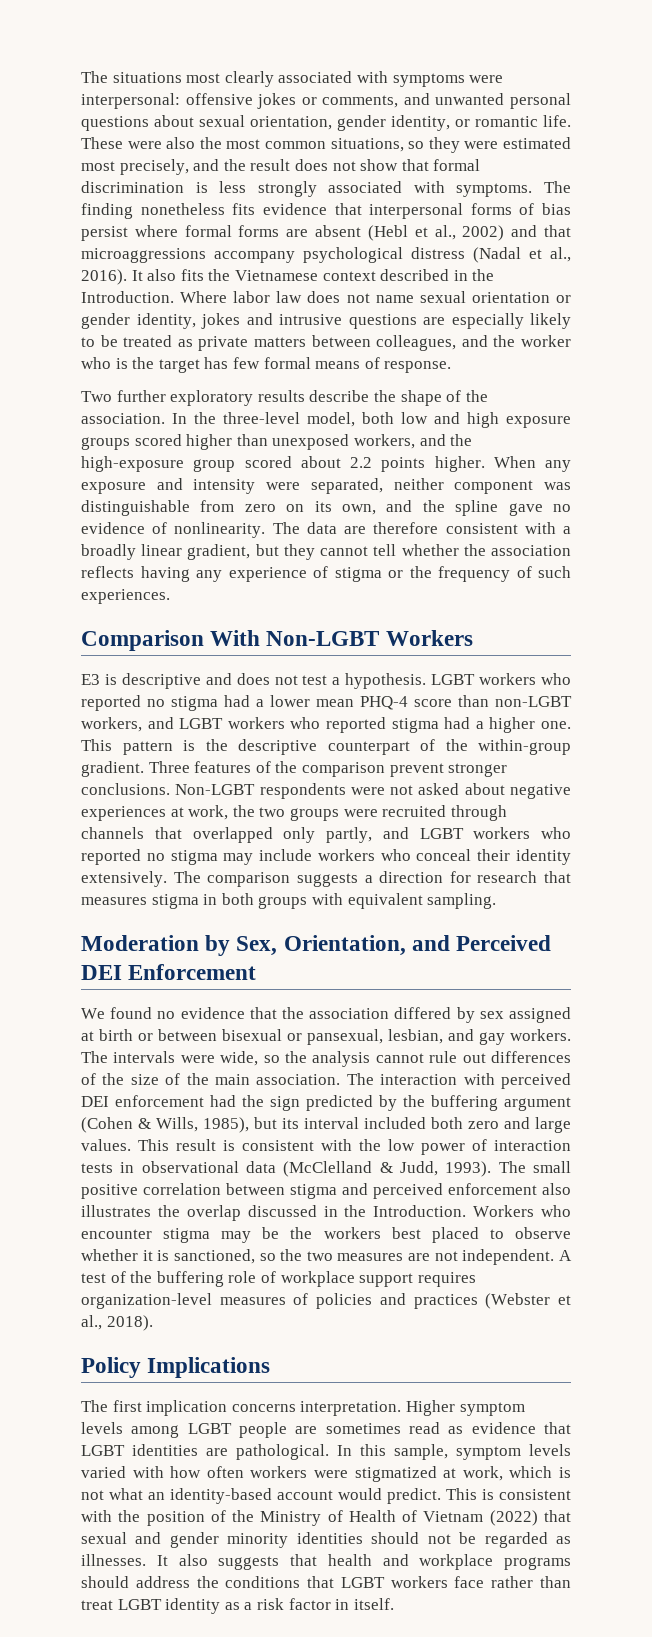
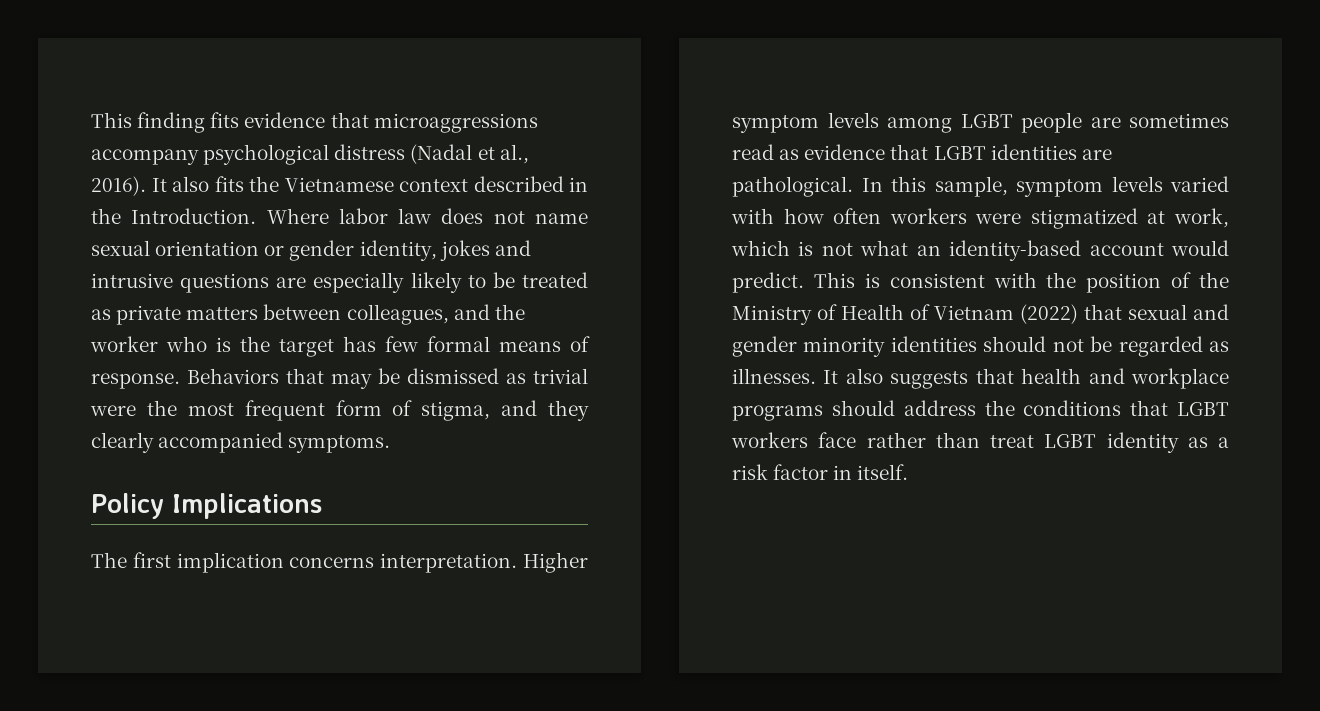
- The situations most clearly associated with symptoms were interpersonal: offensive jokes or comments, and unwanted personal questions about sexual orientation, gender identity, or romantic life. These were also the most common situations, so they were estimated most precisely, and the result does not show that formal discrimination is less strongly associated with symptoms. The finding nonetheless fits evidence that interpersonal forms of bias persist where formal forms are absent (Hebl et al., 2002) and that microaggressions accompany psychological distress (Nadal et al., 2016).
+ This finding fits evidence that microaggressions accompany psychological distress (Nadal et al., 2016).
- Where labor law does not name sexual orientation or gender identity, jokes and intrusive questions are especially likely to be treated as private matters between colleagues, and the worker who is the target has few formal means of response.
- Two further exploratory results describe the shape of the association. In the three-level model, both low and high exposure groups scored higher than unexposed workers, and the high-exposure group scored about 2.2 points higher. When any exposure and intensity were separated, neither component was distinguishable from zero on its own, and the spline gave no evidence of nonlinearity. The data are therefore consistent with a broadly linear gradient, but they cannot tell whether the association reflects having any experience of stigma or the frequency of such experiences.
- Comparison With Non-LGBT Workers
- E3 is descriptive and does not test a hypothesis. LGBT workers who reported no stigma had a lower mean PHQ-4 score than non-LGBT workers, and LGBT workers who reported stigma had a higher one. This pattern is the descriptive counterpart of the within-group gradient. Three features of the comparison prevent stronger conclusions. Non-LGBT respondents were not asked about negative experiences at work, the two groups were recruited through channels that overlapped only partly, and LGBT workers who reported no stigma may include workers who conceal their identity extensively. The comparison suggests a direction for research that measures stigma in both groups with equivalent sampling.
- Moderation by Sex, Orientation, and Perceived DEI Enforcement
- We found no evidence that the association differed by sex assigned at birth or between bisexual or pansexual, lesbian, and gay workers. The intervals were wide, so the analysis cannot rule out differences of the size of the main association. The interaction with perceived DEI enforcement had the sign predicted by the buffering argument (Cohen & Wills, 1985), but its interval included both zero and large values. This result is consistent with the low power of interaction tests in observational data (McClelland & Judd, 1993). The small positive correlation between stigma and perceived enforcement also illustrates the overlap discussed in the Introduction. Workers who encounter stigma may be the workers best placed to observe whether it is sanctioned, so the two measures are not independent. A test of the buffering role of workplace support requires organization-level measures of policies and practices (Webster et al., 2018).
+ Where labor law does not name sexual orientation or gender identity, jokes and intrusive questions are especially likely to be treated as private matters between colleagues, and the worker who is the target has few formal means of response. Behaviors that may be dismissed as trivial were the most frequent form of stigma, and they clearly accompanied symptoms.

